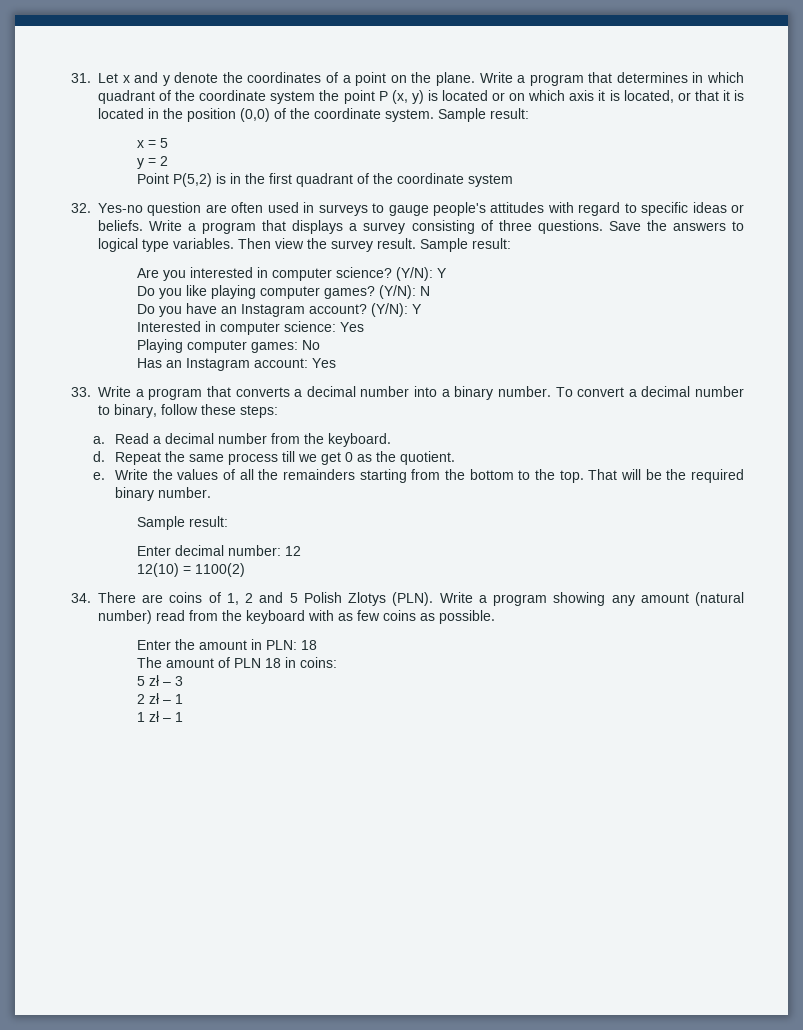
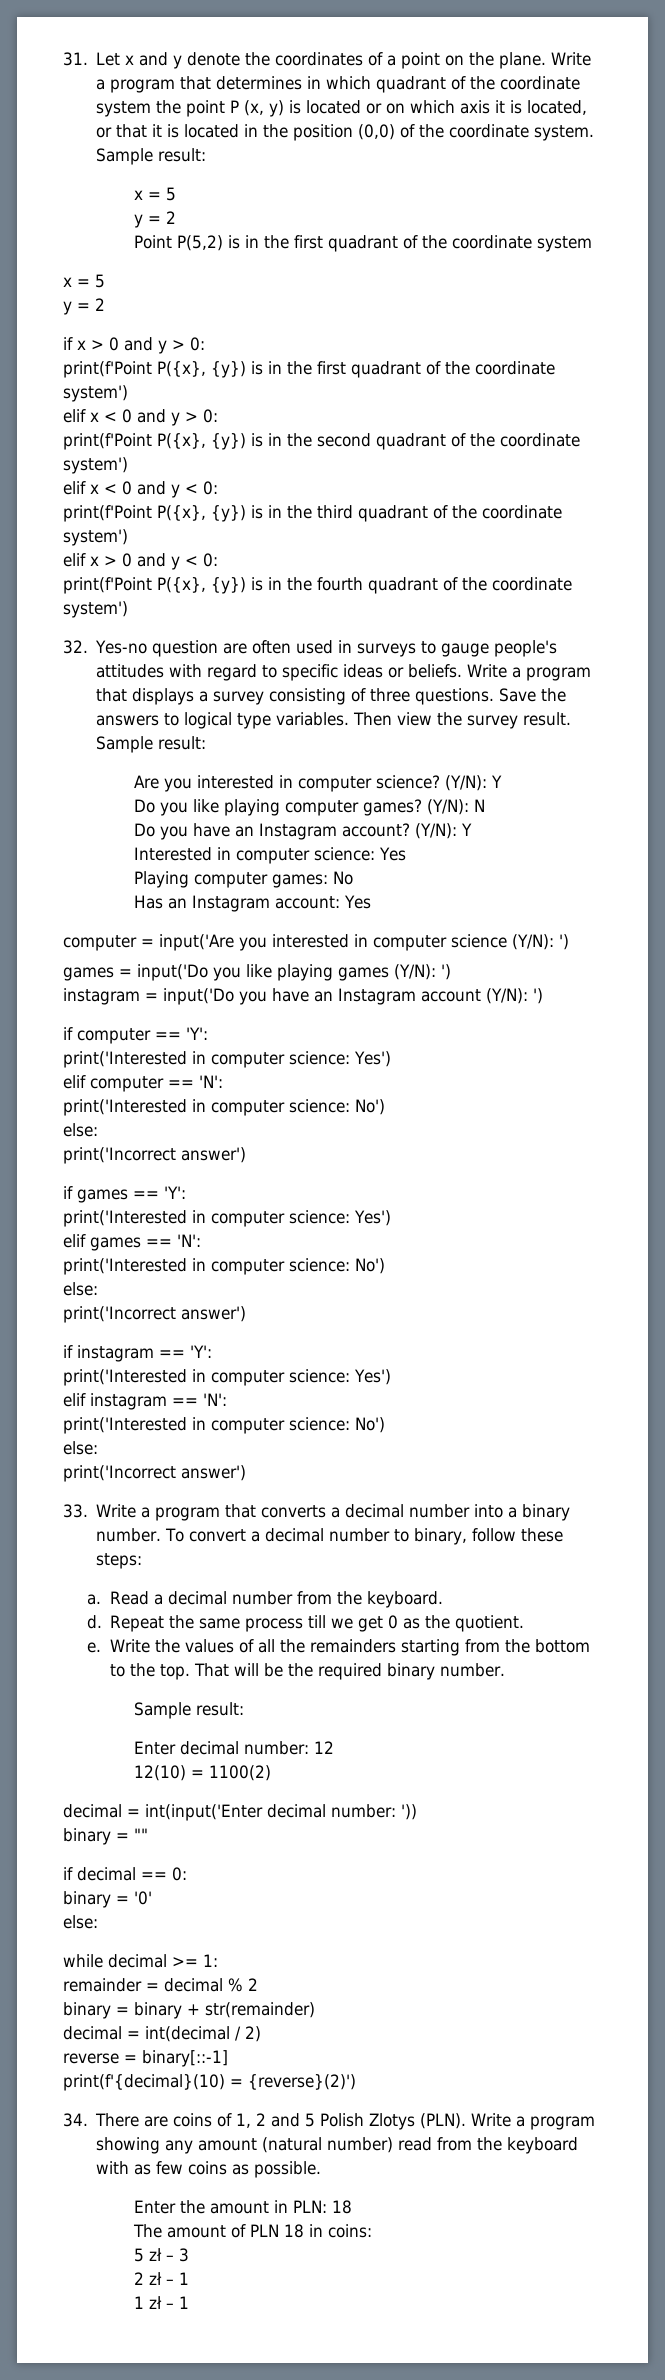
  Point P(5,2) is in the first quadrant of the coordinate system
+ x = 5
+ y = 2
+ if x > 0 and y > 0:
+ print(f'Point P({x}, {y}) is in the first quadrant of the coordinate system')
+ elif x < 0 and y > 0:
+ print(f'Point P({x}, {y}) is in the second quadrant of the coordinate system')
+ elif x < 0 and y < 0:
+ print(f'Point P({x}, {y}) is in the third quadrant of the coordinate system')
+ elif x > 0 and y < 0:
+ print(f'Point P({x}, {y}) is in the fourth quadrant of the coordinate system')
+ computer = input('Are you interested in computer science (Y/N): ')
+ games = input('Do you like playing games (Y/N): ')
+ instagram = input('Do you have an Instagram account (Y/N): ')
+ if computer == 'Y':
+ print('Interested in computer science: Yes')
+ elif computer == 'N':
+ print('Interested in computer science: No')
+ else:
+ print('Incorrect answer')
+ if games == 'Y':
+ print('Interested in computer science: Yes')
+ elif games == 'N':
+ print('Interested in computer science: No')
+ else:
+ print('Incorrect answer')
+ if instagram == 'Y':
+ print('Interested in computer science: Yes')
+ elif instagram == 'N':
+ print('Interested in computer science: No')
+ else:
+ print('Incorrect answer')
+ decimal = int(input('Enter decimal number: '))
+ binary = ""
+ if decimal == 0:
+ binary = '0'
+ else:
+ while decimal >= 1:
+ remainder = decimal % 2
+ binary = binary + str(remainder)
+ decimal = int(decimal / 2)
+ reverse = binary[::-1]
+ print(f'{decimal}(10) = {reverse}(2)')

